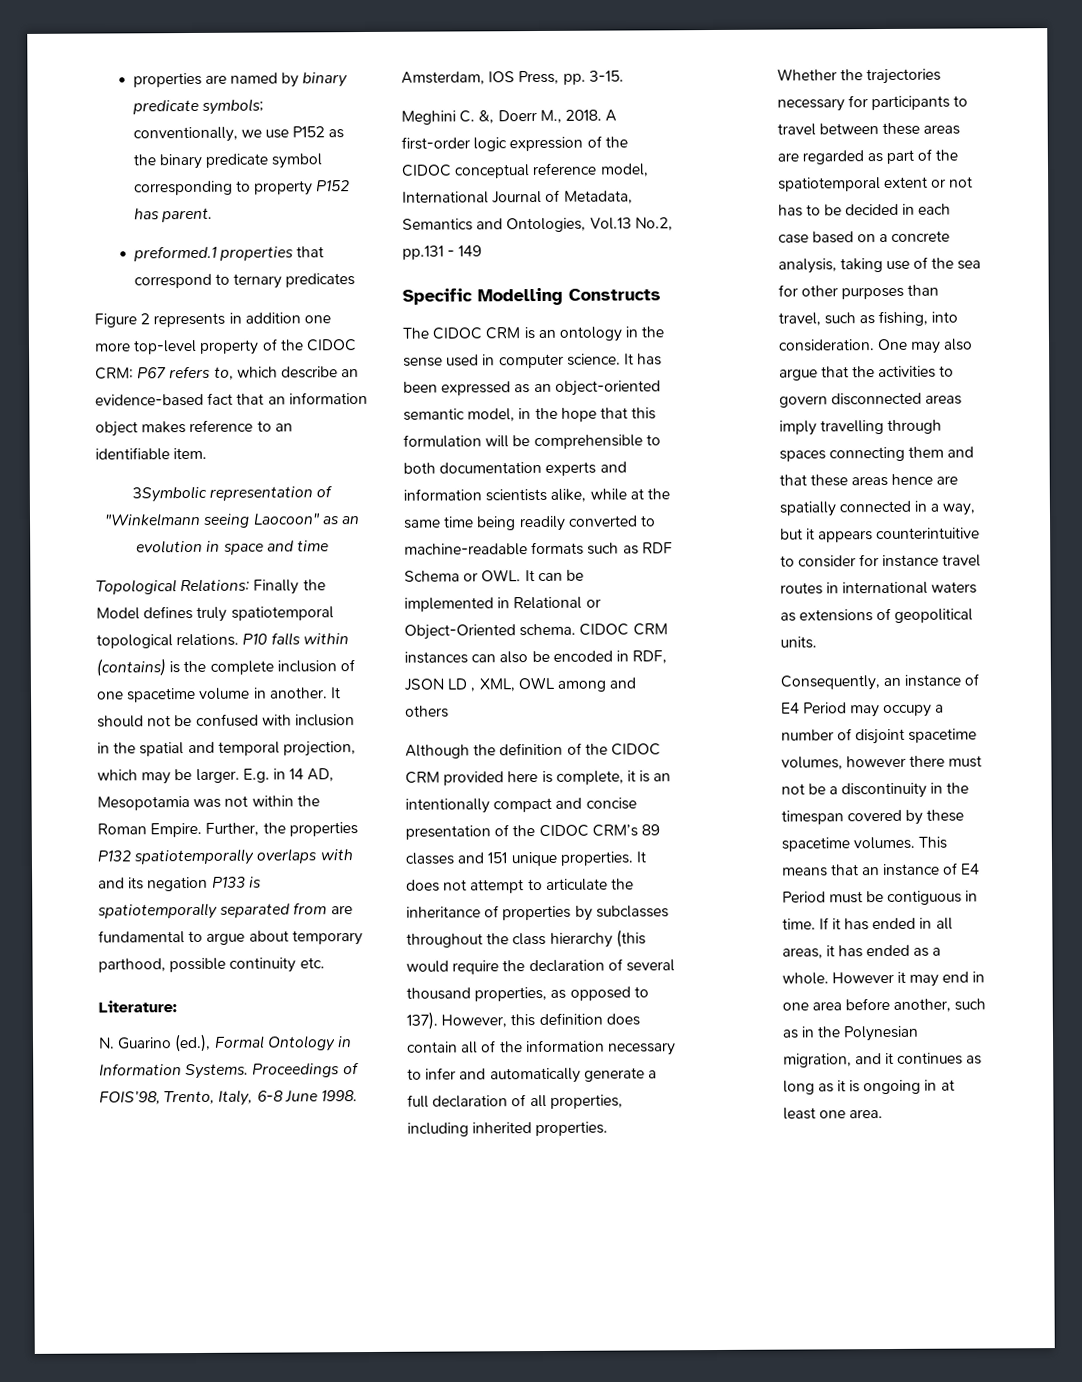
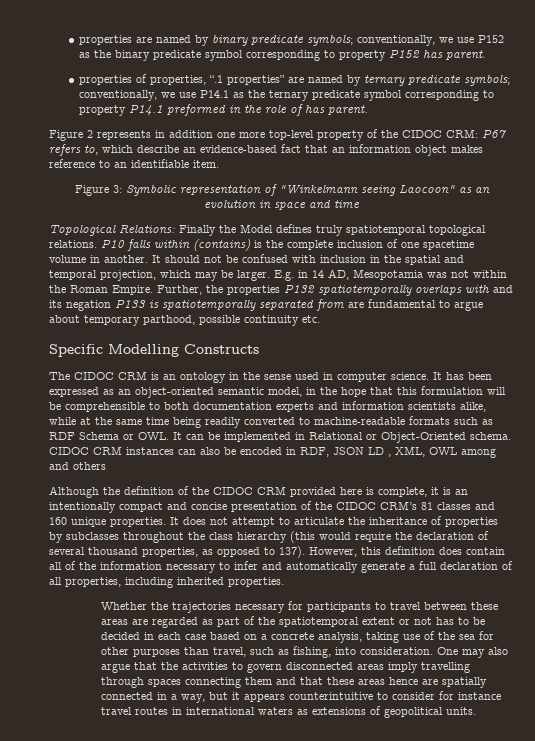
- preformed.1 properties that correspond to ternary predicates
+ properties of properties, “.1 properties” are named by ternary predicate symbols; conventionally, we use P14.1 as the ternary predicate symbol corresponding to property P14.1 preformed in the role of has parent.
- 3Symbolic representation of "Winkelmann seeing Laocoon" as an evolution in space and time
+ Figure 3: Symbolic representation of "Winkelmann seeing Laocoon" as an evolution in space and time
- Literature:
- N. Guarino (ed.), Formal Ontology in Information Systems. Proceedings of FOIS’98, Trento, Italy, 6-8 June 1998. Amsterdam, IOS Press, pp. 3-15.
- Meghini C. &, Doerr M., 2018. A first-order logic expression of the CIDOC conceptual reference model, International Journal of Metadata, Semantics and Ontologies, Vol.13 No.2, pp.131 - 149
- Although the definition of the CIDOC CRM provided here is complete, it is an intentionally compact and concise presentation of the CIDOC CRM’s 89 classes and 151 unique properties.
+ Although the definition of the CIDOC CRM provided here is complete, it is an intentionally compact and concise presentation of the CIDOC CRM’s 81 classes and 160 unique properties.
- Consequently, an instance of E4 Period may occupy a number of disjoint spacetime volumes, however there must not be a discontinuity in the timespan covered by these spacetime volumes. This means that an instance of E4 Period must be contiguous in time. If it has ended in all areas, it has ended as a whole. However it may end in one area before another, such as in the Polynesian migration, and it continues as long as it is ongoing in at least one area.

